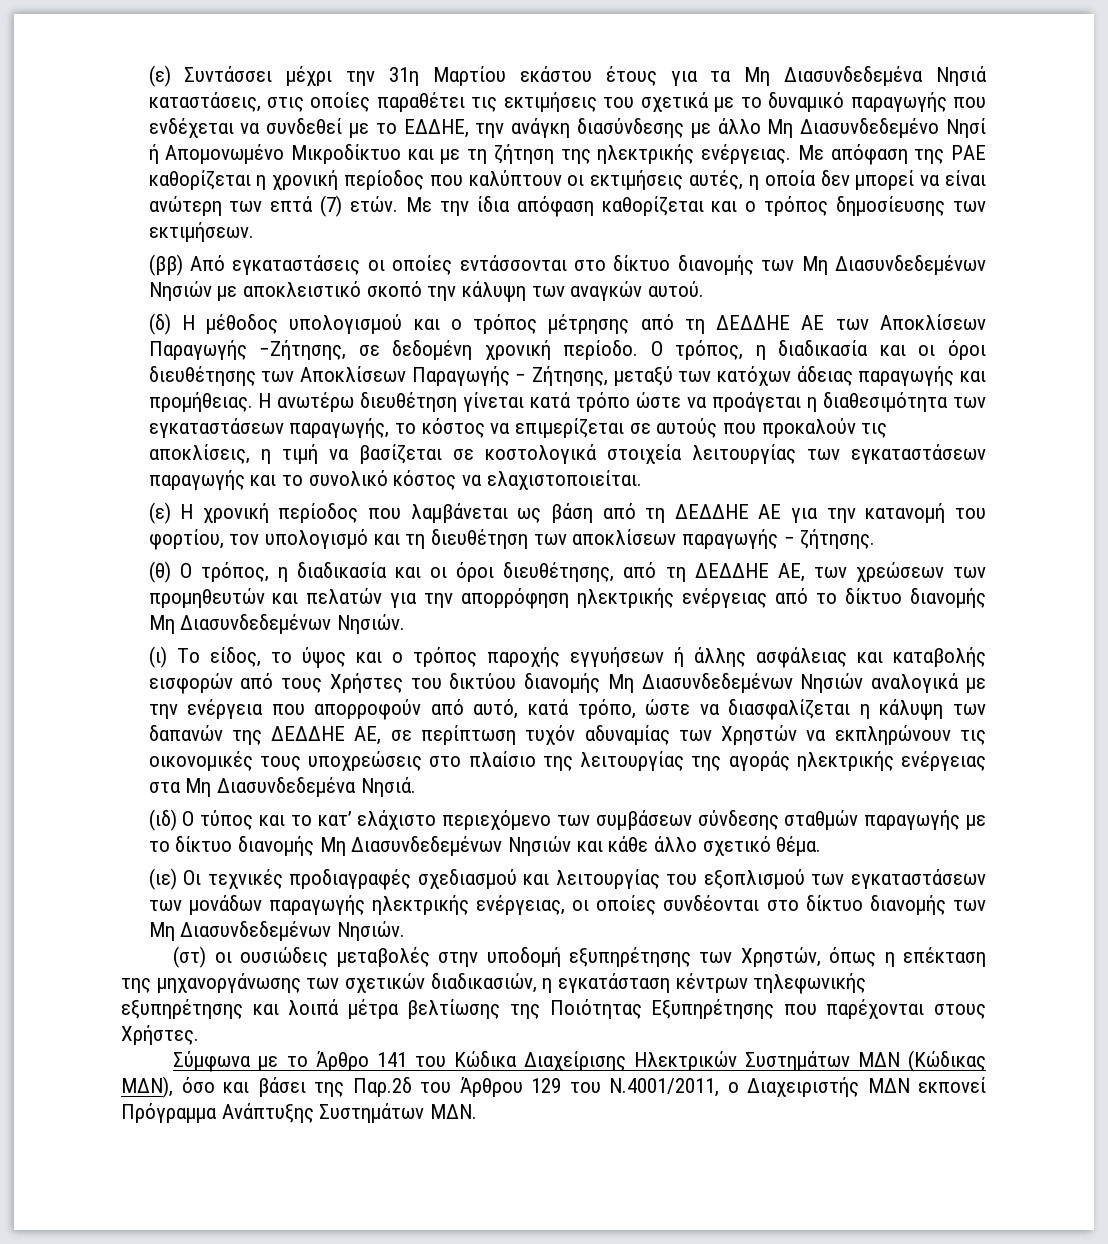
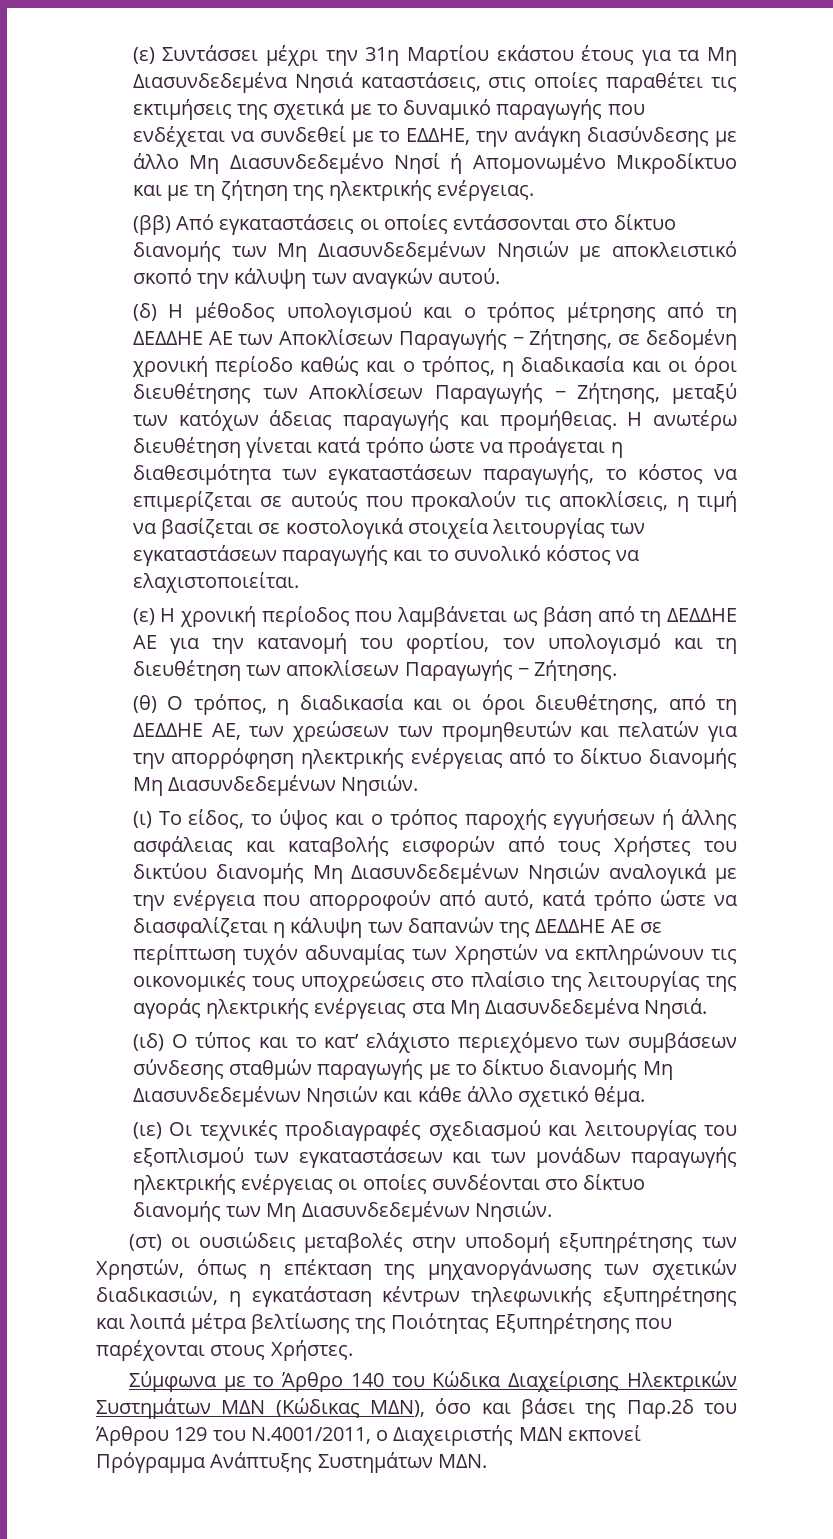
- (ε) Συντάσσει μέχρι την 31η Μαρτίου εκάστου έτους για τα Μη Διασυνδεδεμένα Νησιά καταστάσεις, στις οποίες παραθέτει τις εκτιμήσεις του σχετικά με το δυναμικό παραγωγής που ενδέχεται να συνδεθεί με το ΕΔΔΗΕ, την ανάγκη διασύνδεσης με άλλο Μη Διασυνδεδεμένο Νησί ή Απομονωμένο Μικροδίκτυο και με τη ζήτηση της ηλεκτρικής ενέργειας. Με απόφαση της ΡΑΕ καθορίζεται η χρονική περίοδος που καλύπτουν οι εκτιμήσεις αυτές, η οποία δεν μπορεί να είναι ανώτερη των επτά (7) ετών. Με την ίδια απόφαση καθορίζεται και ο τρόπος δημοσίευσης των εκτιμήσεων.
+ (ε) Συντάσσει μέχρι την 31η Μαρτίου εκάστου έτους για τα Μη Διασυνδεδεμένα Νησιά καταστάσεις, στις οποίες παραθέτει τις εκτιμήσεις της σχετικά με το δυναμικό παραγωγής που ενδέχεται να συνδεθεί με το ΕΔΔΗΕ, την ανάγκη διασύνδεσης με άλλο Μη Διασυνδεδεμένο Νησί ή Απομονωμένο Μικροδίκτυο και με τη ζήτηση της ηλεκτρικής ενέργειας.
- (δ) Η μέθοδος υπολογισμού και ο τρόπος μέτρησης από τη ΔΕΔΔΗΕ ΑΕ των Αποκλίσεων Παραγωγής −Ζήτησης, σε δεδομένη χρονική περίοδο. Ο τρόπος, η διαδικασία και οι όροι διευθέτησης των Αποκλίσεων Παραγωγής − Ζήτησης, μεταξύ των κατόχων άδειας παραγωγής και προμήθειας.
+ (δ) Η μέθοδος υπολογισμού και ο τρόπος μέτρησης από τη ΔΕΔΔΗΕ ΑΕ των Αποκλίσεων Παραγωγής − Ζήτησης, σε δεδομένη χρονική περίοδο καθώς και ο τρόπος, η διαδικασία και οι όροι διευθέτησης των Αποκλίσεων Παραγωγής − Ζήτησης, μεταξύ των κατόχων άδειας παραγωγής και προμήθειας.
- (ε) Η χρονική περίοδος που λαμβάνεται ως βάση από τη ΔΕΔΔΗΕ ΑΕ για την κατανομή του φορτίου, τον υπολογισμό και τη διευθέτηση των αποκλίσεων παραγωγής − ζήτησης.
+ (ε) Η χρονική περίοδος που λαμβάνεται ως βάση από τη ΔΕΔΔΗΕ ΑΕ για την κατανομή του φορτίου, τον υπολογισμό και τη διευθέτηση των αποκλίσεων Παραγωγής − Ζήτησης.
- (ι) Το είδος, το ύψος και ο τρόπος παροχής εγγυήσεων ή άλλης ασφάλειας και καταβολής εισφορών από τους Χρήστες του δικτύου διανομής Μη Διασυνδεδεμένων Νησιών αναλογικά με την ενέργεια που απορροφούν από αυτό, κατά τρόπο, ώστε να διασφαλίζεται η κάλυψη των δαπανών της ΔΕΔΔΗΕ ΑΕ, σε περίπτωση τυχόν αδυναμίας των Χρηστών να εκπληρώνουν τις οικονομικές τους υποχρεώσεις στο πλαίσιο της λειτουργίας της αγοράς ηλεκτρικής ενέργειας στα Μη Διασυνδεδεμένα Νησιά.
+ (ι) Το είδος, το ύψος και ο τρόπος παροχής εγγυήσεων ή άλλης ασφάλειας και καταβολής εισφορών από τους Χρήστες του δικτύου διανομής Μη Διασυνδεδεμένων Νησιών αναλογικά με την ενέργεια που απορροφούν από αυτό, κατά τρόπο ώστε να διασφαλίζεται η κάλυψη των δαπανών της ΔΕΔΔΗΕ ΑΕ σε περίπτωση τυχόν αδυναμίας των Χρηστών να εκπληρώνουν τις οικονομικές τους υποχρεώσεις στο πλαίσιο της λειτουργίας της αγοράς ηλεκτρικής ενέργειας στα Μη Διασυνδεδεμένα Νησιά.
- (ιε) Οι τεχνικές προδιαγραφές σχεδιασμού και λειτουργίας του εξοπλισμού των εγκαταστάσεων των μονάδων παραγωγής ηλεκτρικής ενέργειας, οι οποίες συνδέονται στο δίκτυο διανομής των Μη Διασυνδεδεμένων Νησιών.
+ (ιε) Οι τεχνικές προδιαγραφές σχεδιασμού και λειτουργίας του εξοπλισμού των εγκαταστάσεων και των μονάδων παραγωγής ηλεκτρικής ενέργειας οι οποίες συνδέονται στο δίκτυο διανομής των Μη Διασυνδεδεμένων Νησιών.
- Σύμφωνα με το Άρθρο 141 του Κώδικα Διαχείρισης Ηλεκτρικών Συστημάτων ΜΔΝ (Κώδικας ΜΔΝ), όσο και βάσει της Παρ.2δ του Άρθρου 129 του Ν.4001/2011, ο Διαχειριστής ΜΔΝ εκπονεί Πρόγραμμα Ανάπτυξης Συστημάτων ΜΔΝ.
+ Σύμφωνα με το Άρθρο 140 του Κώδικα Διαχείρισης Ηλεκτρικών Συστημάτων ΜΔΝ (Κώδικας ΜΔΝ), όσο και βάσει της Παρ.2δ του Άρθρου 129 του Ν.4001/2011, ο Διαχειριστής ΜΔΝ εκπονεί Πρόγραμμα Ανάπτυξης Συστημάτων ΜΔΝ.

